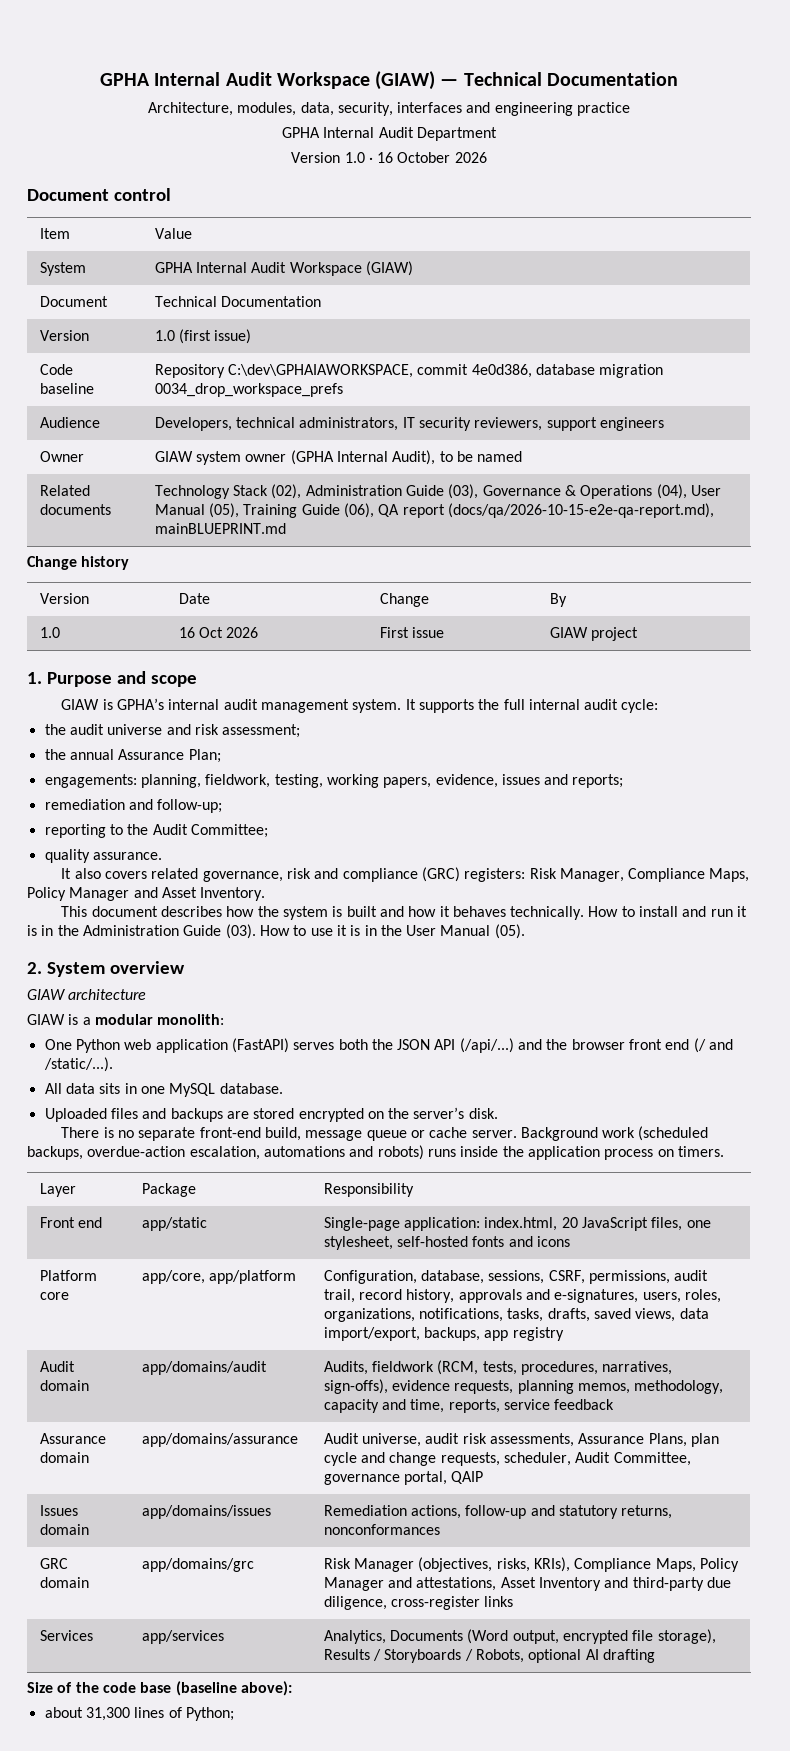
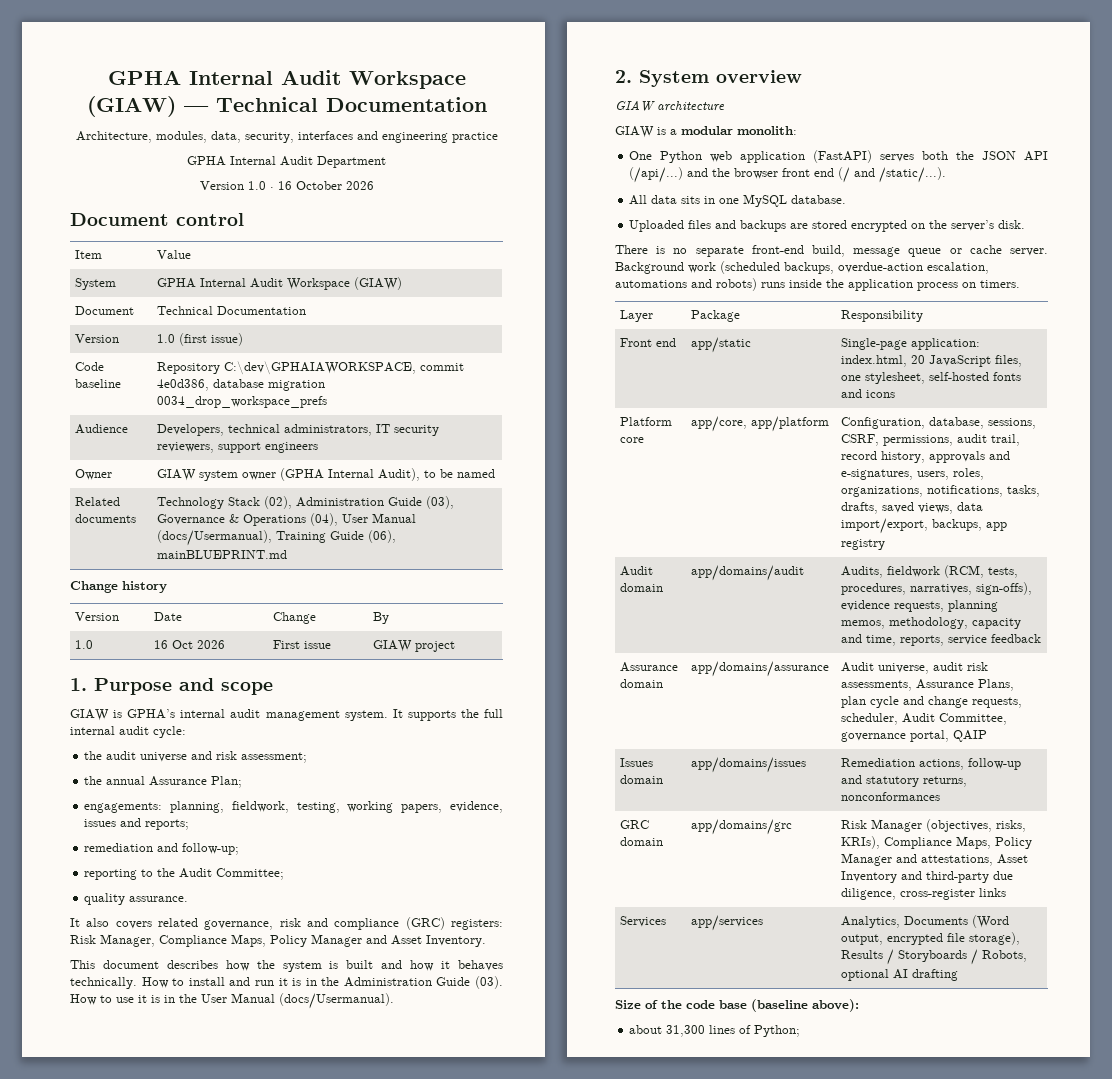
- Related documents | Technology Stack (02), Administration Guide (03), Governance & Operations (04), User Manual (05), Training Guide (06), QA report (docs/qa/2026-10-15-e2e-qa-report.md), mainBLUEPRINT.md
+ Related documents | Technology Stack (02), Administration Guide (03), Governance & Operations (04), User Manual (docs/Usermanual), Training Guide (06), mainBLUEPRINT.md
- How to use it is in the User Manual (05).
+ How to use it is in the User Manual (docs/Usermanual).

